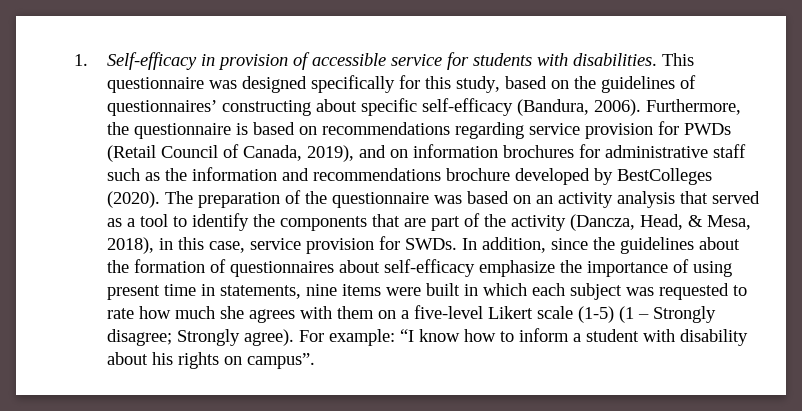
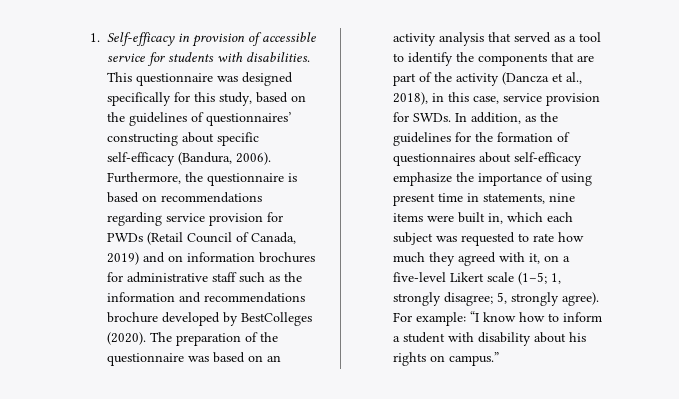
- Furthermore, the questionnaire is based on recommendations regarding service provision for PWDs (Retail Council of Canada, 2019), and on information brochures for administrative staff such as the information and recommendations brochure developed by BestColleges (2020).
+ Furthermore, the questionnaire is based on recommendations regarding service provision for PWDs (Retail Council of Canada, 2019) and on information brochures for administrative staff such as the information and recommendations brochure developed by BestColleges (2020).
- The preparation of the questionnaire was based on an activity analysis that served as a tool to identify the components that are part of the activity (Dancza, Head, & Mesa, 2018), in this case, service provision for SWDs.
+ The preparation of the questionnaire was based on an activity analysis that served as a tool to identify the components that are part of the activity (Dancza et al., 2018), in this case, service provision for SWDs.
- In addition, since the guidelines about the formation of questionnaires about self-efficacy emphasize the importance of using present time in statements, nine items were built in which each subject was requested to rate how much she agrees with them on a five-level Likert scale (1-5) (1 – Strongly disagree; Strongly agree).
+ In addition, as the guidelines for the formation of questionnaires about self-efficacy emphasize the importance of using present time in statements, nine items were built in, which each subject was requested to rate how much they agreed with it, on a five-level Likert scale (1–5; 1, strongly disagree; 5, strongly agree).
- For example: “I know how to inform a student with disability about his rights on campus”.
+ For example: “I know how to inform a student with disability about his rights on campus.”

